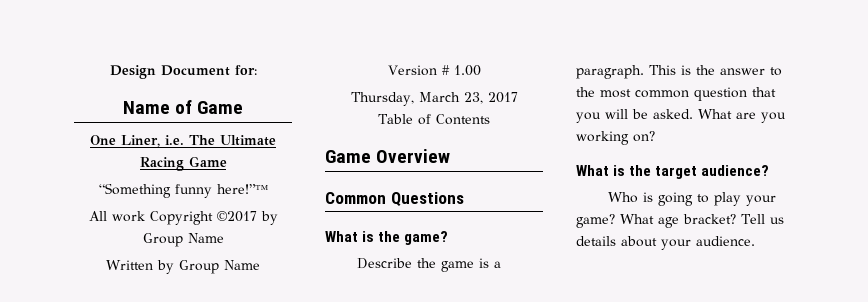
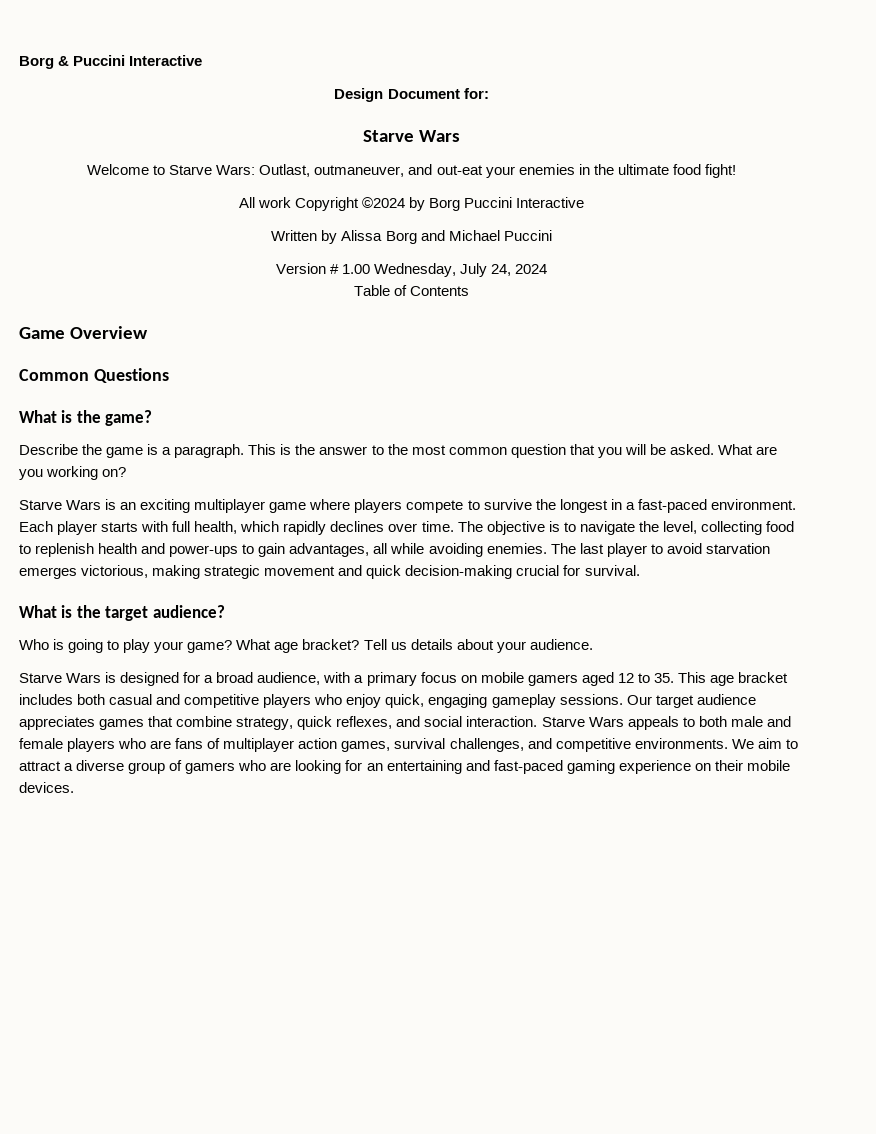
+ Borg & Puccini Interactive
  Design Document for:
- Name of Game
- One Liner, i.e. The Ultimate Racing Game
- “Something funny here!”™
- All work Copyright ©2017 by Group Name
- Written by Group Name
+ Starve Wars
+ Welcome to Starve Wars: Outlast, outmaneuver, and out-eat your enemies in the ultimate food fight!
+ All work Copyright ©2024 by Borg Puccini Interactive
+ Written by Alissa Borg and Michael Puccini
- Version # 1.00
- Thursday, March 23, 2017
+ Version # 1.00 Wednesday, July 24, 2024
+ Starve Wars is an exciting multiplayer game where players compete to survive the longest in a fast-paced environment. Each player starts with full health, which rapidly declines over time. The objective is to navigate the level, collecting food to replenish health and power-ups to gain advantages, all while avoiding enemies. The last player to avoid starvation emerges victorious, making strategic movement and quick decision-making crucial for survival.
+ Starve Wars is designed for a broad audience, with a primary focus on mobile gamers aged 12 to 35. This age bracket includes both casual and competitive players who enjoy quick, engaging gameplay sessions. Our target audience appreciates games that combine strategy, quick reflexes, and social interaction. Starve Wars appeals to both male and female players who are fans of multiplayer action games, survival challenges, and competitive environments. We aim to attract a diverse group of gamers who are looking for an entertaining and fast-paced gaming experience on their mobile devices.

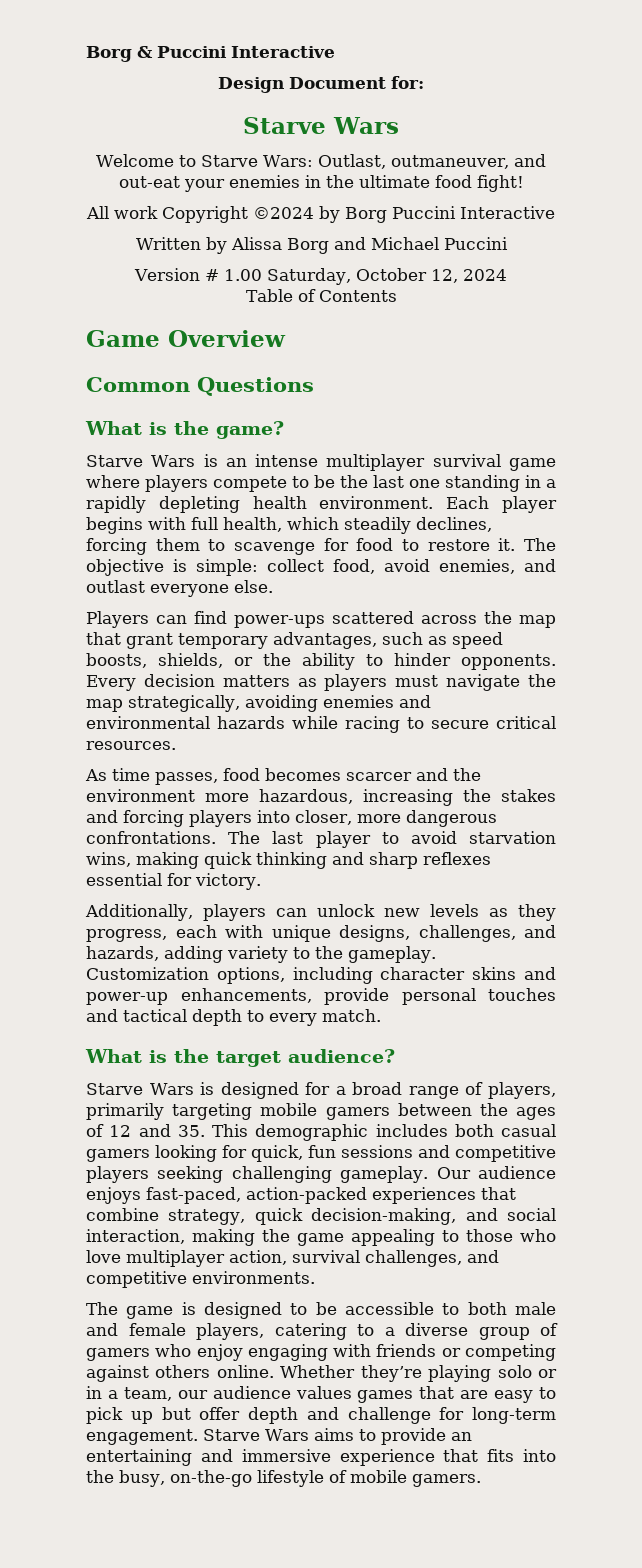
- Version # 1.00 Wednesday, July 24, 2024
+ Version # 1.00 Saturday, October 12, 2024
- Describe the game is a paragraph. This is the answer to the most common question that you will be asked. What are you working on?
- Starve Wars is an exciting multiplayer game where players compete to survive the longest in a fast-paced environment.
+ Starve Wars is an intense multiplayer survival game where players compete to be the last one standing in a rapidly depleting health environment.
- Each player starts with full health, which rapidly declines over time. The objective is to navigate the level, collecting food to replenish health and power-ups to gain advantages, all while avoiding enemies.
+ Each player begins with full health, which steadily declines, forcing them to scavenge for food to restore it. The objective is simple: collect food, avoid enemies, and outlast everyone else.
+ Players can find power-ups scattered across the map that grant temporary advantages, such as speed boosts, shields, or the ability to hinder opponents. Every decision matters as players must navigate the map strategically, avoiding enemies and environmental hazards while racing to secure critical resources.
+ As time passes, food becomes scarcer and the environment more hazardous, increasing the stakes and forcing players into closer, more dangerous confrontations.
- The last player to avoid starvation emerges victorious, making strategic movement and quick decision-making crucial for survival.
+ The last player to avoid starvation wins, making quick thinking and sharp reflexes essential for victory.
+ Additionally, players can unlock new levels as they progress, each with unique designs, challenges, and hazards, adding variety to the gameplay. Customization options, including character skins and power-up enhancements, provide personal touches and tactical depth to every match.
- Who is going to play your game? What age bracket? Tell us details about your audience.
- Starve Wars is designed for a broad audience, with a primary focus on mobile gamers aged 12 to 35. This age bracket includes both casual and competitive players who enjoy quick, engaging gameplay sessions. Our target audience appreciates games that combine strategy, quick reflexes, and social interaction. Starve Wars appeals to both male and female players who are fans of multiplayer action games, survival challenges, and competitive environments. We aim to attract a diverse group of gamers who are looking for an entertaining and fast-paced gaming experience on their mobile devices.
+ Starve Wars is designed for a broad range of players, primarily targeting mobile gamers between the ages of 12 and 35. This demographic includes both casual gamers looking for quick, fun sessions and competitive players seeking challenging gameplay. Our audience enjoys fast-paced, action-packed experiences that combine strategy, quick decision-making, and social interaction, making the game appealing to those who love multiplayer action, survival challenges, and competitive environments.
+ The game is designed to be accessible to both male and female players, catering to a diverse group of gamers who enjoy engaging with friends or competing against others online. Whether they’re playing solo or in a team, our audience values games that are easy to pick up but offer depth and challenge for long-term engagement. Starve Wars aims to provide an entertaining and immersive experience that fits into the busy, on-the-go lifestyle of mobile gamers.

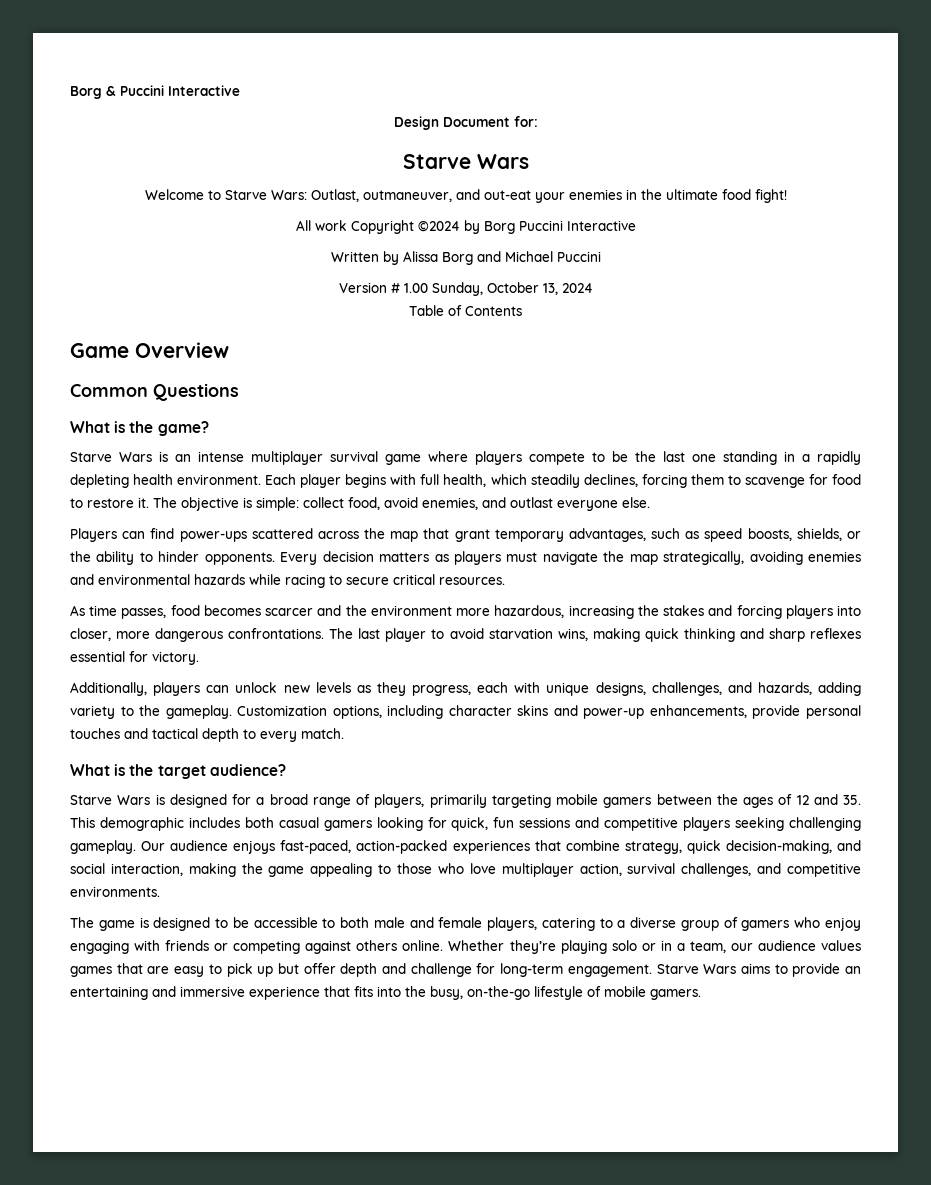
- Version # 1.00 Saturday, October 12, 2024
+ Version # 1.00 Sunday, October 13, 2024

